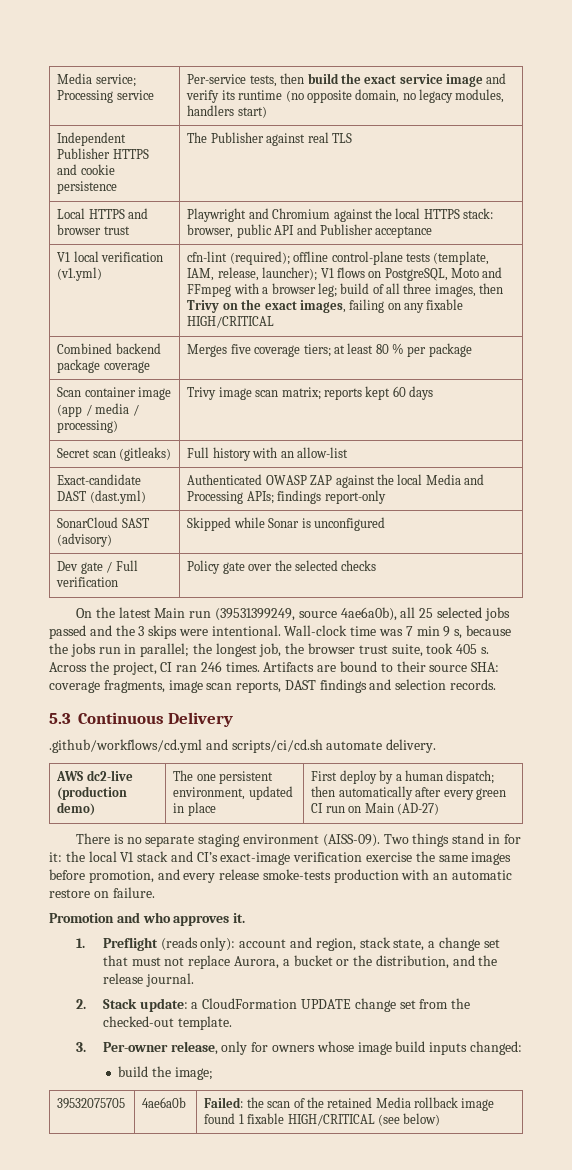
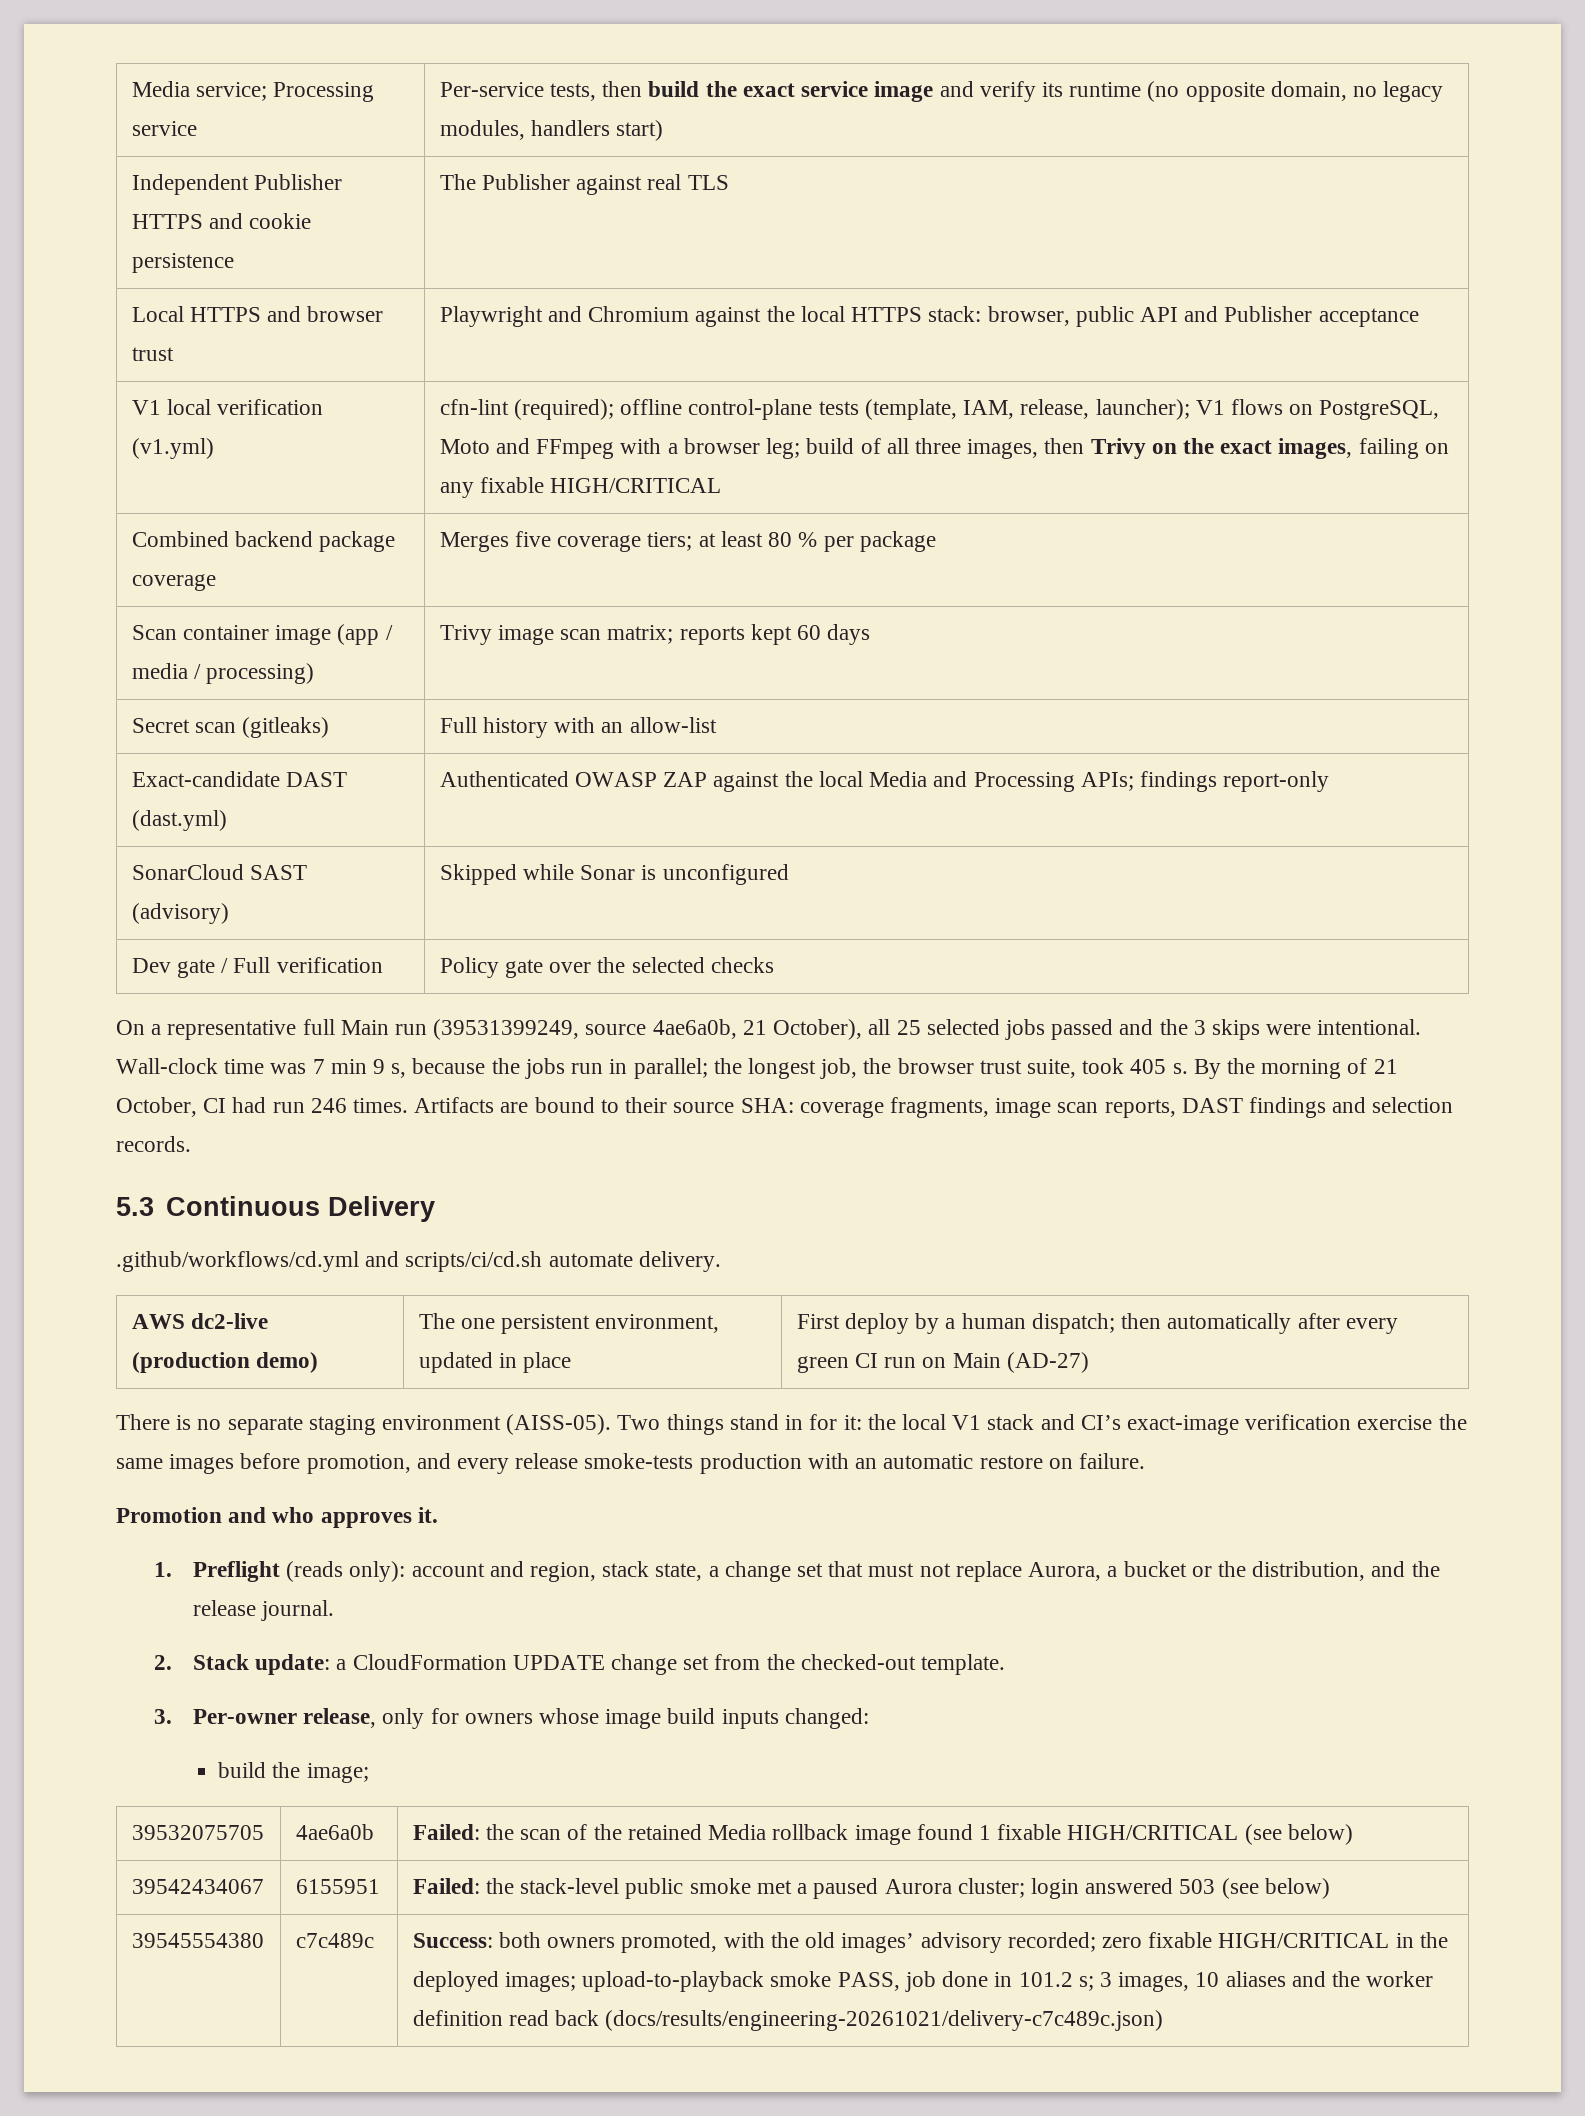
- On the latest Main run (39531399249, source 4ae6a0b), all 25 selected jobs passed and the 3 skips were intentional.
+ On a representative full Main run (39531399249, source 4ae6a0b, 21 October), all 25 selected jobs passed and the 3 skips were intentional.
- Across the project, CI ran 246 times.
+ By the morning of 21 October, CI had run 246 times.
- There is no separate staging environment (AISS-09).
+ There is no separate staging environment (AISS-05).
+ 39542434067 | 6155951 | Failed: the stack-level public smoke met a paused Aurora cluster; login answered 503 (see below)
+ 39545554380 | c7c489c | Success: both owners promoted, with the old images’ advisory recorded; zero fixable HIGH/CRITICAL in the deployed images; upload-to-playback smoke PASS, job done in 101.2 s; 3 images, 10 aliases and the worker definition read back (docs/results/engineering-20261021/delivery-c7c489c.json)

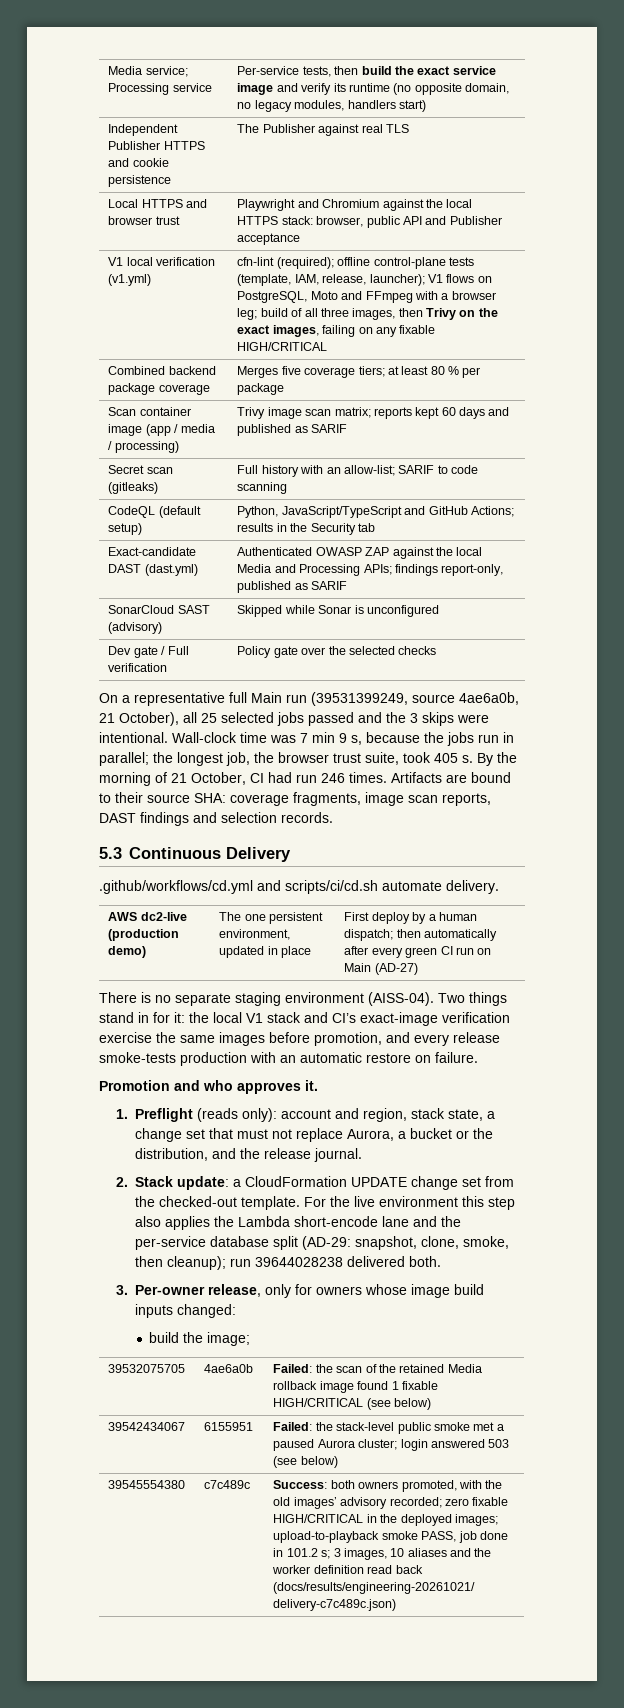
- Scan container image (app / media / processing) | Trivy image scan matrix; reports kept 60 days
+ Scan container image (app / media / processing) | Trivy image scan matrix; reports kept 60 days and published as SARIF
- Secret scan (gitleaks) | Full history with an allow-list
+ Secret scan (gitleaks) | Full history with an allow-list; SARIF to code scanning
+ CodeQL (default setup) | Python, JavaScript/TypeScript and GitHub Actions; results in the Security tab
- Exact-candidate DAST (dast.yml) | Authenticated OWASP ZAP against the local Media and Processing APIs; findings report-only
+ Exact-candidate DAST (dast.yml) | Authenticated OWASP ZAP against the local Media and Processing APIs; findings report-only, published as SARIF
- There is no separate staging environment (AISS-05).
+ There is no separate staging environment (AISS-04).
+ For the live environment this step also applies the Lambda short-encode lane and the per-service database split (AD-29: snapshot, clone, smoke, then cleanup); run 39644028238 delivered both.

